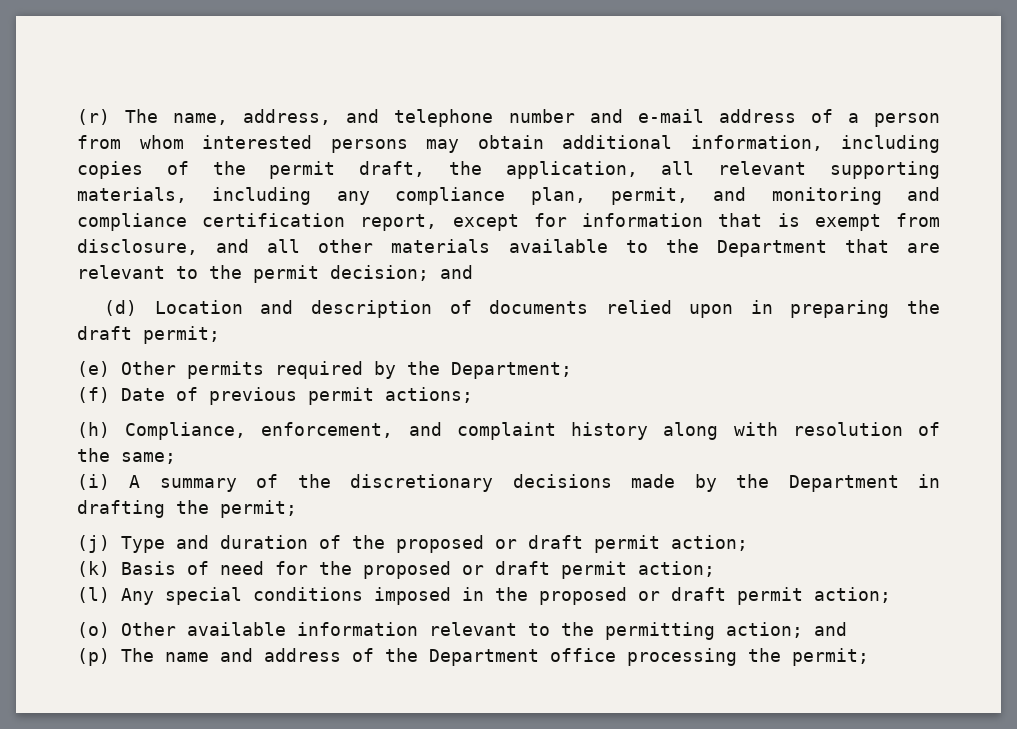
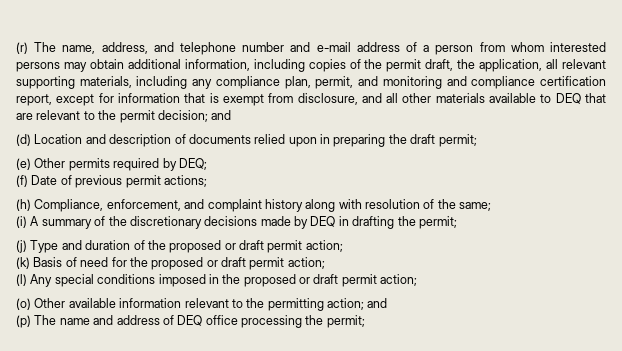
- (r) The name, address, and telephone number and e-mail address of a person from whom interested persons may obtain additional information, including copies of the permit draft, the application, all relevant supporting materials, including any compliance plan, permit, and monitoring and compliance certification report, except for information that is exempt from disclosure, and all other materials available to the Department that are relevant to the permit decision;
+ (r) The name, address, and telephone number and e-mail address of a person from whom interested persons may obtain additional information, including copies of the permit draft, the application, all relevant supporting materials, including any compliance plan, permit, and monitoring and compliance certification report, except for information that is exempt from disclosure, and all other materials available to DEQ that are relevant to the permit decision;
- (e) Other permits required by the Department;
+ (e) Other permits required by DEQ;
- (i) A summary of the discretionary decisions made by the Department in drafting the permit;
+ (i) A summary of the discretionary decisions made by DEQ in drafting the permit;
- (p) The name and address of the Department office processing the permit;
+ (p) The name and address of DEQ office processing the permit;

